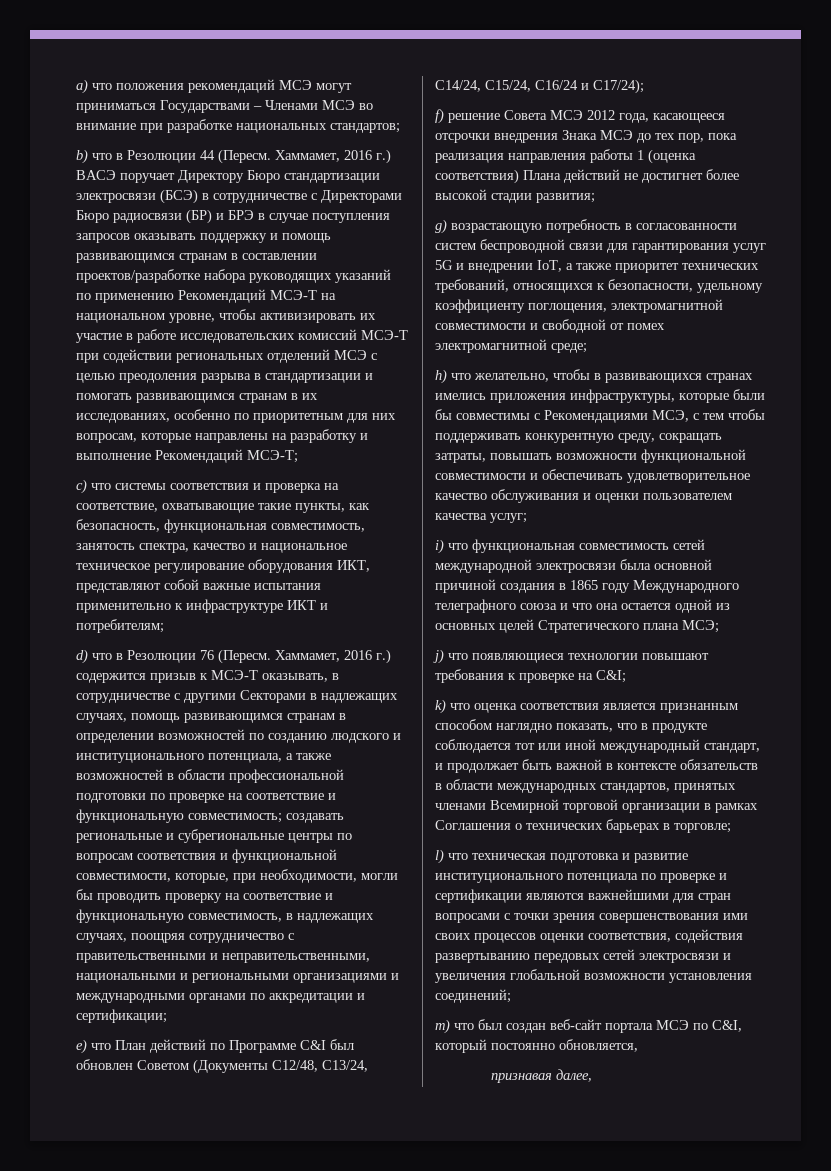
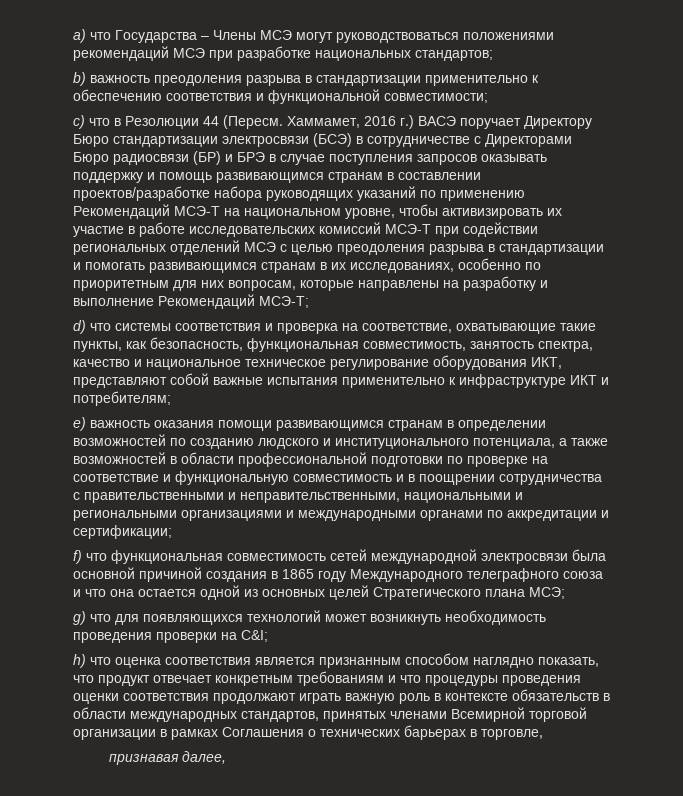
- a) что положения рекомендаций МСЭ могут приниматься Государствами – Членами МСЭ во внимание при разработке национальных стандартов;
+ a) что Государства – Члены МСЭ могут руководствоваться положениями рекомендаций МСЭ при разработке национальных стандартов;
- b) что в Резолюции 44 (Пересм.
+ b) важность преодоления разрыва в стандартизации применительно к обеспечению соответствия и функциональной совместимости;
+ c) что в Резолюции 44 (Пересм.
- c) что системы соответствия и проверка на соответствие, охватывающие такие пункты, как безопасность, функциональная совместимость, занятость спектра, качество и национальное техническое регулирование оборудования ИКТ, представляют собой важные испытания применительно к инфраструктуре ИКТ и потребителям;
+ d) что системы соответствия и проверка на соответствие, охватывающие такие пункты, как безопасность, функциональная совместимость, занятость спектра, качество и национальное техническое регулирование оборудования ИКТ, представляют собой важные испытания применительно к инфраструктуре ИКТ и потребителям;
- d) что в Резолюции 76 (Пересм. Хаммамет, 2016 г.) содержится призыв к МСЭ-Т оказывать, в сотрудничестве с другими Секторами в надлежащих случаях, помощь развивающимся странам в определении возможностей по созданию людского и институционального потенциала, а также возможностей в области профессиональной подготовки по проверке на соответствие и функциональную совместимость; создавать региональные и субрегиональные центры по вопросам соответствия и функциональной совместимости, которые, при необходимости, могли бы проводить проверку на соответствие и функциональную совместимость, в надлежащих случаях, поощряя сотрудничество с правительственными и неправительственными, национальными и региональными организациями и международными органами по аккредитации и сертификации;
+ e) важность оказания помощи развивающимся странам в определении возможностей по созданию людского и институционального потенциала, а также возможностей в области профессиональной подготовки по проверке на соответствие и функциональную совместимость и в поощрении сотрудничества с правительственными и неправительственными, национальными и региональными организациями и международными органами по аккредитации и сертификации;
- e) что План действий по Программе C&I был обновлен Советом (Документы C12/48, C13/24, C14/24, C15/24, C16/24 и C17/24);
- f) решение Совета МСЭ 2012 года, касающееся отсрочки внедрения Знака МСЭ до тех пор, пока реализация направления работы 1 (оценка соответствия) Плана действий не достигнет более высокой стадии развития;
- g) возрастающую потребность в согласованности систем беспроводной связи для гарантирования услуг 5G и внедрении IoT, а также приоритет технических требований, относящихся к безопасности, удельному коэффициенту поглощения, электромагнитной совместимости и свободной от помех электромагнитной среде;
- h) что желательно, чтобы в развивающихся странах имелись приложения инфраструктуры, которые были бы совместимы с Рекомендациями МСЭ, с тем чтобы поддерживать конкурентную среду, сокращать затраты, повышать возможности функциональной совместимости и обеспечивать удовлетворительное качество обслуживания и оценки пользователем качества услуг;
- i) что функциональная совместимость сетей международной электросвязи была основной причиной создания в 1865 году Международного телеграфного союза и что она остается одной из основных целей Стратегического плана МСЭ;
+ f) что функциональная совместимость сетей международной электросвязи была основной причиной создания в 1865 году Международного телеграфного союза и что она остается одной из основных целей Стратегического плана МСЭ;
- j) что появляющиеся технологии повышают требования к проверке на C&I;
+ g) что для появляющихся технологий может возникнуть необходимость проведения проверки на C&I;
- k) что оценка соответствия является признанным способом наглядно показать, что в продукте соблюдается тот или иной международный стандарт, и продолжает быть важной в контексте обязательств в области международных стандартов, принятых членами Всемирной торговой организации в рамках Соглашения о технических барьерах в торговле;
- l) что техническая подготовка и развитие институционального потенциала по проверке и сертификации являются важнейшими для стран вопросами с точки зрения совершенствования ими своих процессов оценки соответствия, содействия развертыванию передовых сетей электросвязи и увеличения глобальной возможности установления соединений;
- m) что был создан веб-сайт портала МСЭ по C&I, который постоянно обновляется,
+ h) что оценка соответствия является признанным способом наглядно показать, что продукт отвечает конкретным требованиям и что процедуры проведения оценки соответствия продолжают играть важную роль в контексте обязательств в области международных стандартов, принятых членами Всемирной торговой организации в рамках Соглашения о технических барьерах в торговле,

